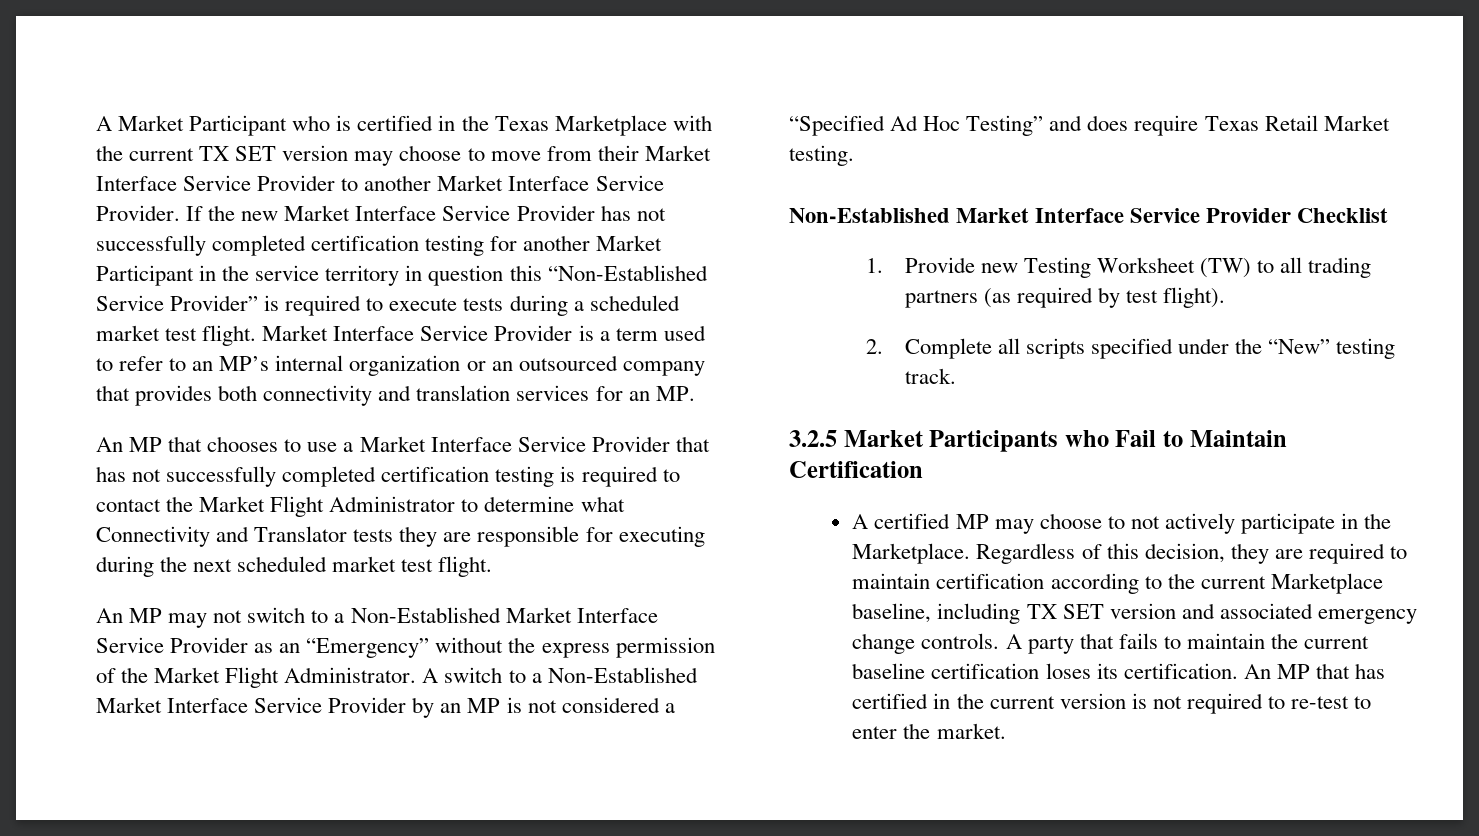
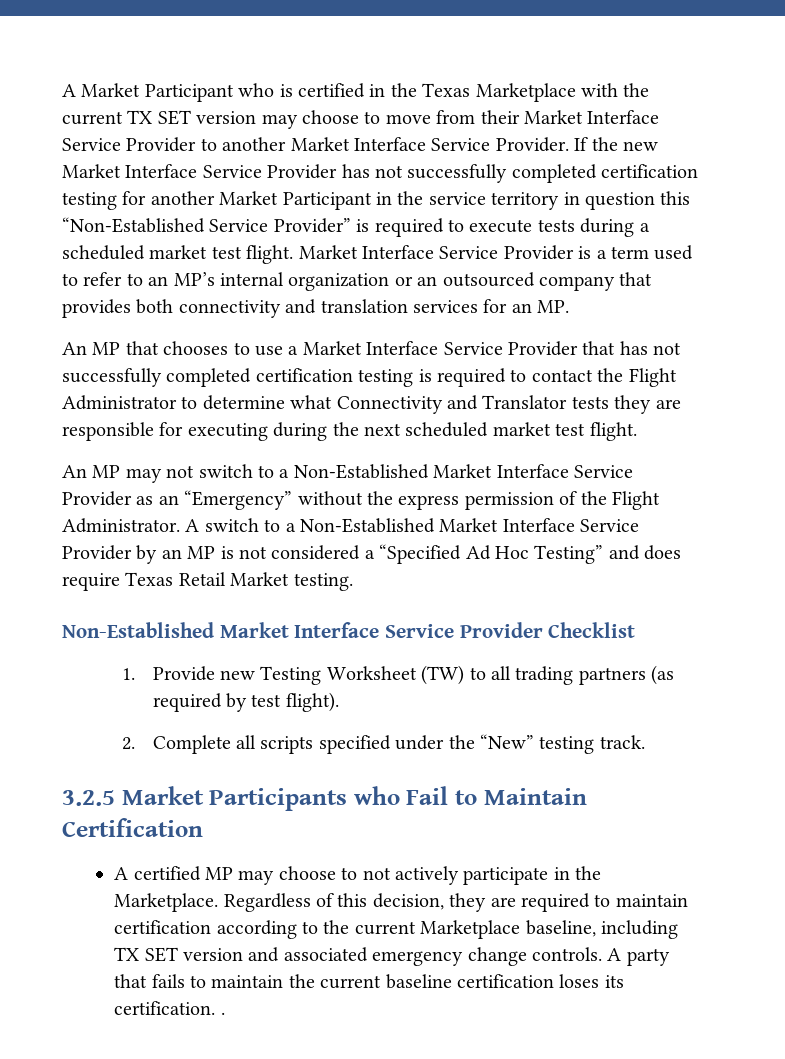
- An MP that chooses to use a Market Interface Service Provider that has not successfully completed certification testing is required to contact the Market Flight Administrator to determine what Connectivity and Translator tests they are responsible for executing during the next scheduled market test flight.
+ An MP that chooses to use a Market Interface Service Provider that has not successfully completed certification testing is required to contact the Flight Administrator to determine what Connectivity and Translator tests they are responsible for executing during the next scheduled market test flight.
- An MP may not switch to a Non-Established Market Interface Service Provider as an “Emergency” without the express permission of the Market Flight Administrator.
+ An MP may not switch to a Non-Established Market Interface Service Provider as an “Emergency” without the express permission of the Flight Administrator.
- A party that fails to maintain the current baseline certification loses its certification. An MP that has certified in the current version is not required to re-test to enter the market.
+ A party that fails to maintain the current baseline certification loses its certification. .

